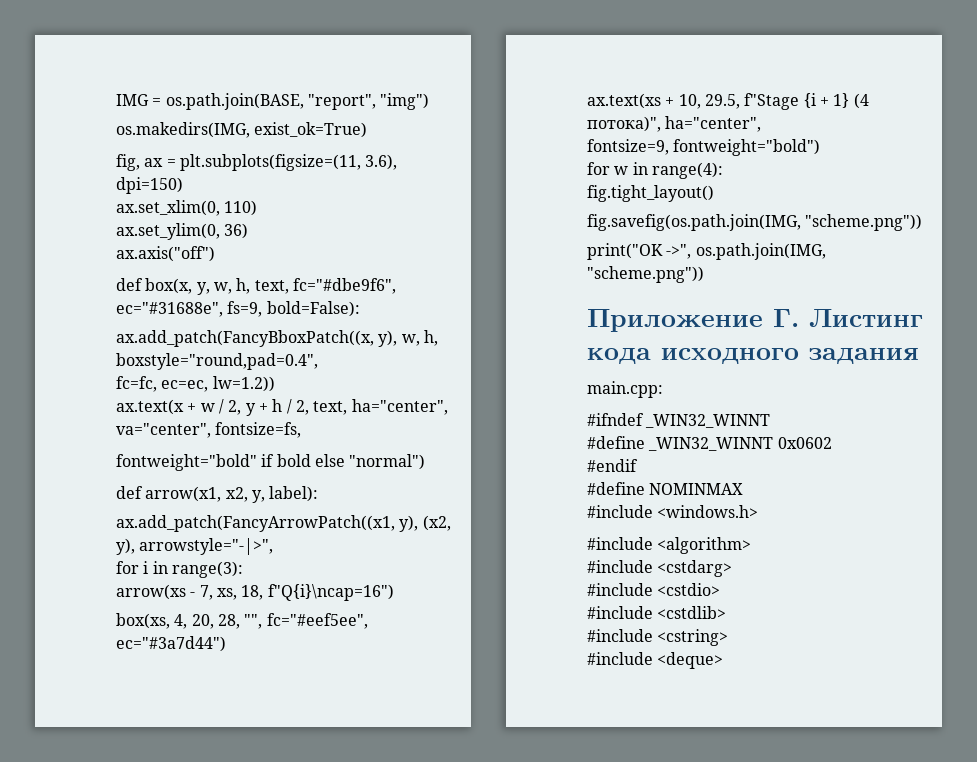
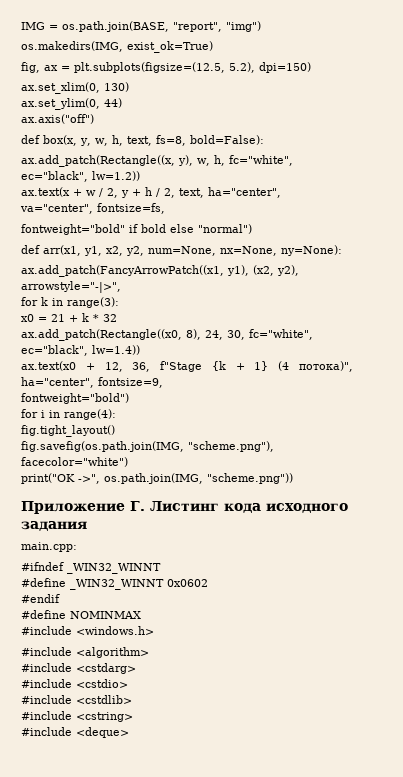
- fig, ax = plt.subplots(figsize=(11, 3.6), dpi=150)
+ fig, ax = plt.subplots(figsize=(12.5, 5.2), dpi=150)
- ax.set_xlim(0, 110)
+ ax.set_xlim(0, 130)
- ax.set_ylim(0, 36)
+ ax.set_ylim(0, 44)
- def box(x, y, w, h, text, fc="#dbe9f6", ec="#31688e", fs=9, bold=False):
+ def box(x, y, w, h, text, fs=8, bold=False):
- ax.add_patch(FancyBboxPatch((x, y), w, h, boxstyle="round,pad=0.4",
- fc=fc, ec=ec, lw=1.2))
+ ax.add_patch(Rectangle((x, y), w, h, fc="white", ec="black", lw=1.2))
- def arrow(x1, x2, y, label):
- ax.add_patch(FancyArrowPatch((x1, y), (x2, y), arrowstyle="-|>",
+ def arr(x1, y1, x2, y2, num=None, nx=None, ny=None):
+ ax.add_patch(FancyArrowPatch((x1, y1), (x2, y2), arrowstyle="-|>",
- for i in range(3):
+ for k in range(3):
- arrow(xs - 7, xs, 18, f"Q{i}\ncap=16")
- box(xs, 4, 20, 28, "", fc="#eef5ee", ec="#3a7d44")
- ax.text(xs + 10, 29.5, f"Stage {i + 1} (4 потока)", ha="center",
- fontsize=9, fontweight="bold")
+ x0 = 21 + k * 32
+ ax.add_patch(Rectangle((x0, 8), 24, 30, fc="white", ec="black", lw=1.4))
+ ax.text(x0 + 12, 36, f"Stage {k + 1} (4 потока)", ha="center", fontsize=9,
+ fontweight="bold")
- for w in range(4):
+ for i in range(4):
- fig.savefig(os.path.join(IMG, "scheme.png"))
+ fig.savefig(os.path.join(IMG, "scheme.png"), facecolor="white")

